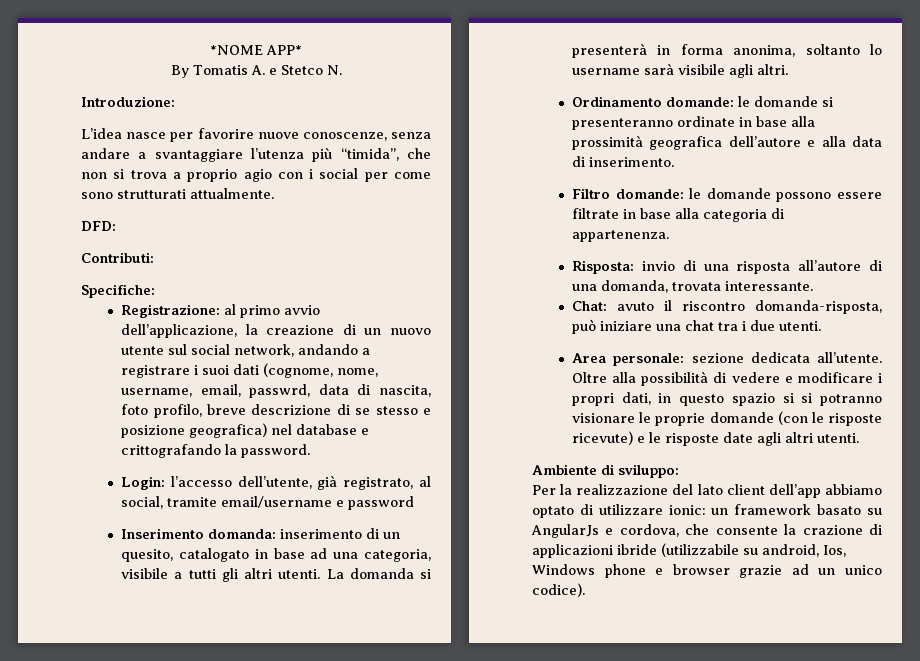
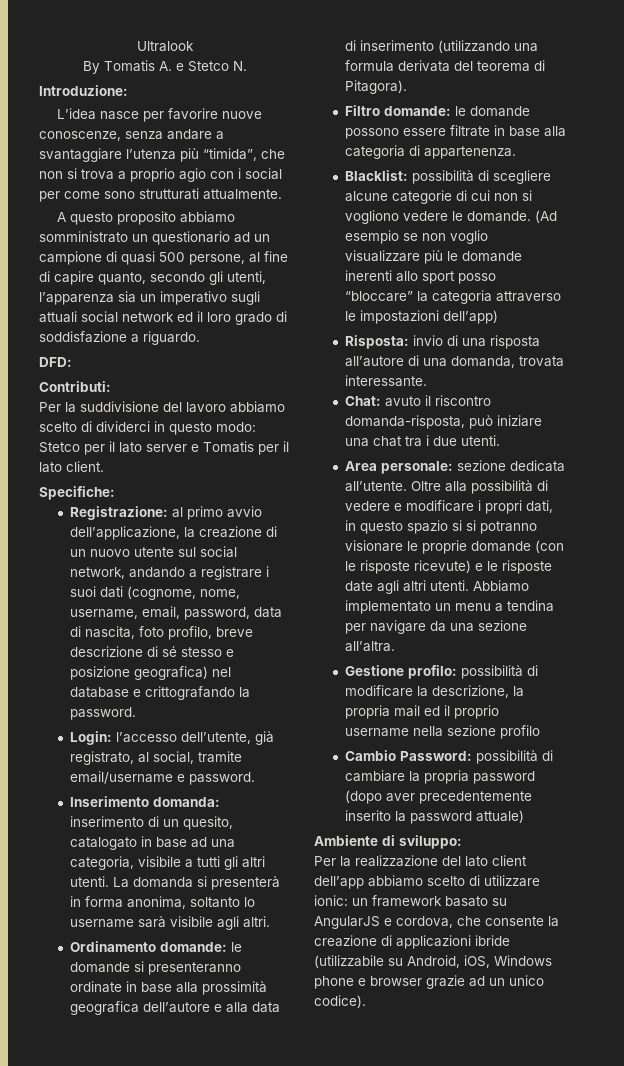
- *NOME APP*
+ Ultralook
+ A questo proposito abbiamo somministrato un questionario ad un campione di quasi 500 persone, al fine di capire quanto, secondo gli utenti, l’apparenza sia un imperativo sugli attuali social network ed il loro grado di soddisfazione a riguardo.
  DFD:
  Contributi:
+ Per la suddivisione del lavoro abbiamo scelto di dividerci in questo modo: Stetco per il lato server e Tomatis per il lato client.
- Registrazione: al primo avvio dell’applicazione, la creazione di un nuovo utente sul social network, andando a registrare i suoi dati (cognome, nome, username, email, passwrd, data di nascita, foto profilo, breve descrizione di se stesso e posizione geografica) nel database e crittografando la password.
+ Registrazione: al primo avvio dell’applicazione, la creazione di un nuovo utente sul social network, andando a registrare i suoi dati (cognome, nome, username, email, password, data di nascita, foto profilo, breve descrizione di sé stesso e posizione geografica) nel database e crittografando la password.
- Login: l’accesso dell’utente, già registrato, al social, tramite email/username e password
+ Login: l’accesso dell’utente, già registrato, al social, tramite email/username e password.
- Ordinamento domande: le domande si presenteranno ordinate in base alla prossimità geografica dell’autore e alla data di inserimento.
+ Ordinamento domande: le domande si presenteranno ordinate in base alla prossimità geografica dell’autore e alla data di inserimento (utilizzando una formula derivata del teorema di Pitagora).
+ Blacklist: possibilità di scegliere alcune categorie di cui non si vogliono vedere le domande. (Ad esempio se non voglio visualizzare più le domande inerenti allo sport posso “bloccare” la categoria attraverso le impostazioni dell’app)
+ Abbiamo implementato un menu a tendina per navigare da una sezione all’altra.
+ Gestione profilo: possibilità di modificare la descrizione, la propria mail ed il proprio username nella sezione profilo
+ Cambio Password: possibilità di cambiare la propria password (dopo aver precedentemente inserito la password attuale)
- Per la realizzazione del lato client dell’app abbiamo optato di utilizzare ionic: un framework basato su AngularJs e cordova, che consente la crazione di applicazioni ibride (utilizzabile su android, Ios, Windows phone e browser grazie ad un unico codice).
+ Per la realizzazione del lato client dell’app abbiamo scelto di utilizzare ionic: un framework basato su AngularJS e cordova, che consente la creazione di applicazioni ibride (utilizzabile su Android, iOS, Windows phone e browser grazie ad un unico codice).

